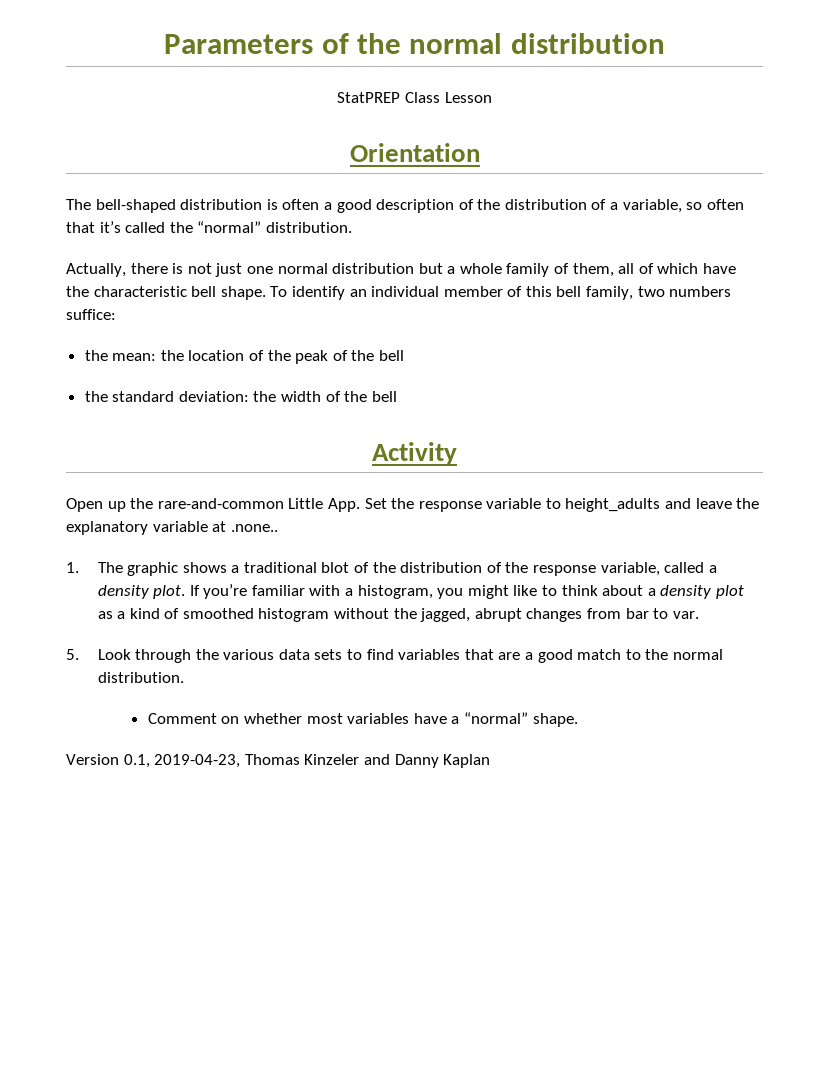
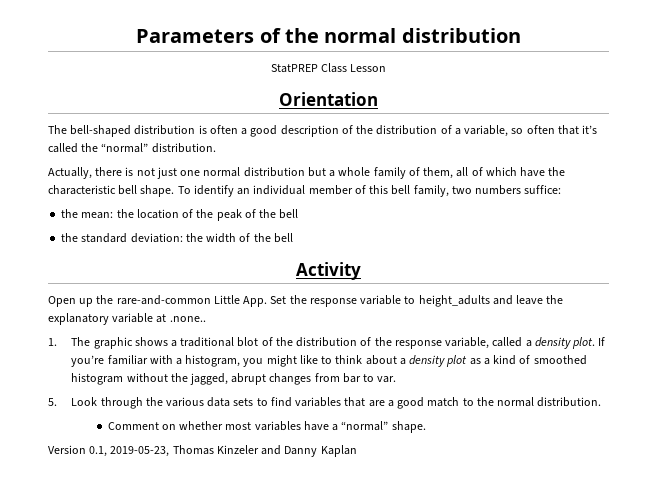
- Version 0.1, 2019-04-23, Thomas Kinzeler and Danny Kaplan
+ Version 0.1, 2019-05-23, Thomas Kinzeler and Danny Kaplan

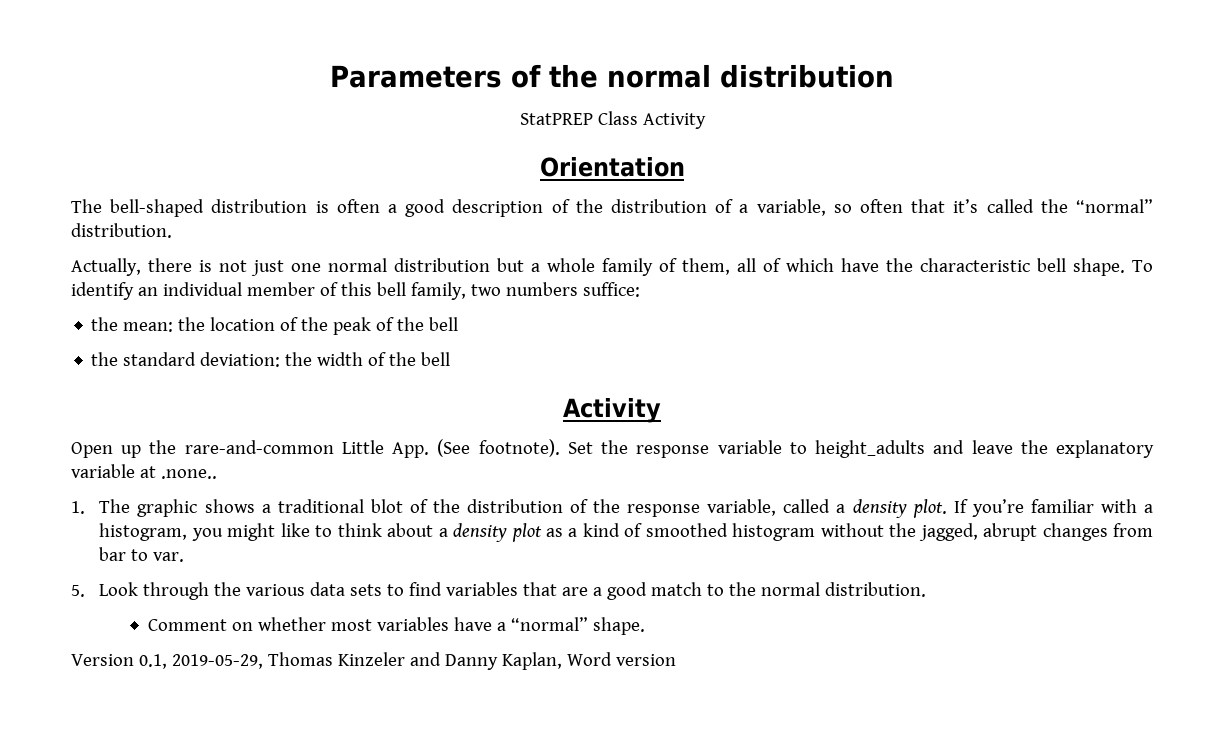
- StatPREP Class Lesson
+ StatPREP Class Activity
- Open up the rare-and-common Little App. Set the response variable to height_adults and leave the explanatory variable at .none..
+ Open up the rare-and-common Little App. (See footnote). Set the response variable to height_adults and leave the explanatory variable at .none..
- Version 0.1, 2019-05-23, Thomas Kinzeler and Danny Kaplan
+ Version 0.1, 2019-05-29, Thomas Kinzeler and Danny Kaplan, Word version

